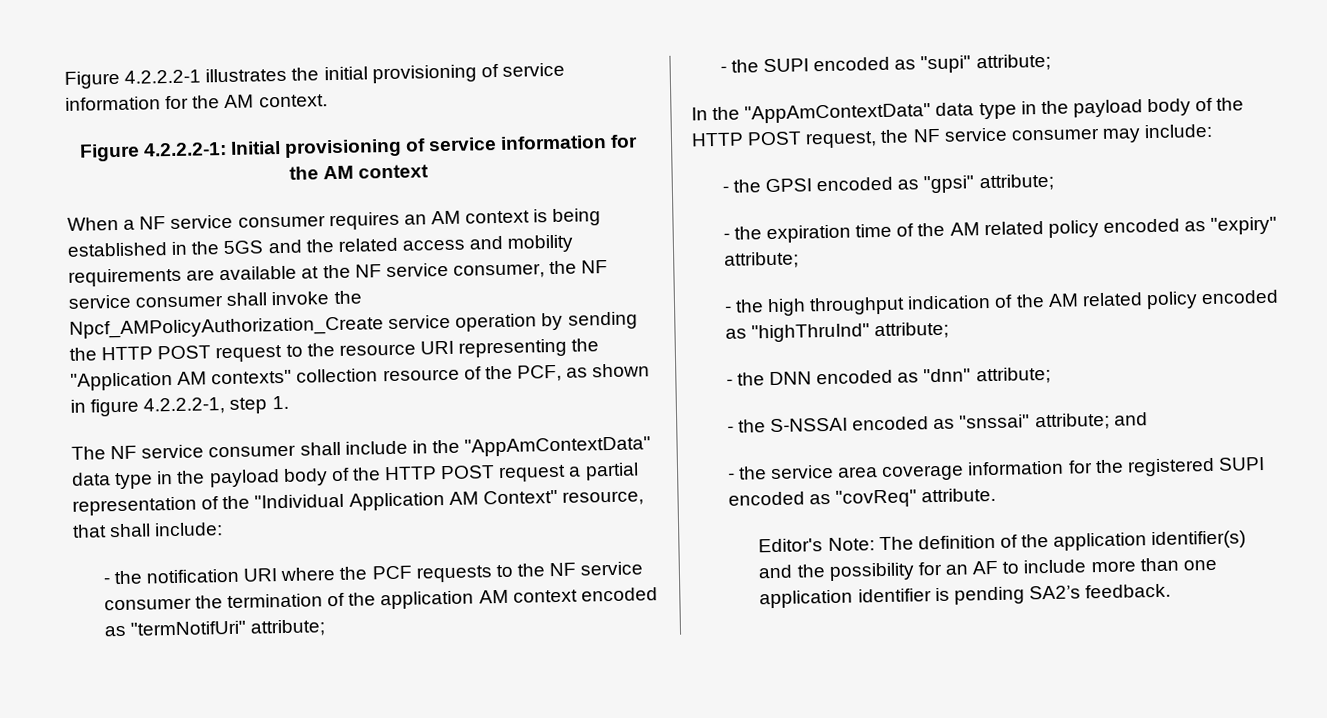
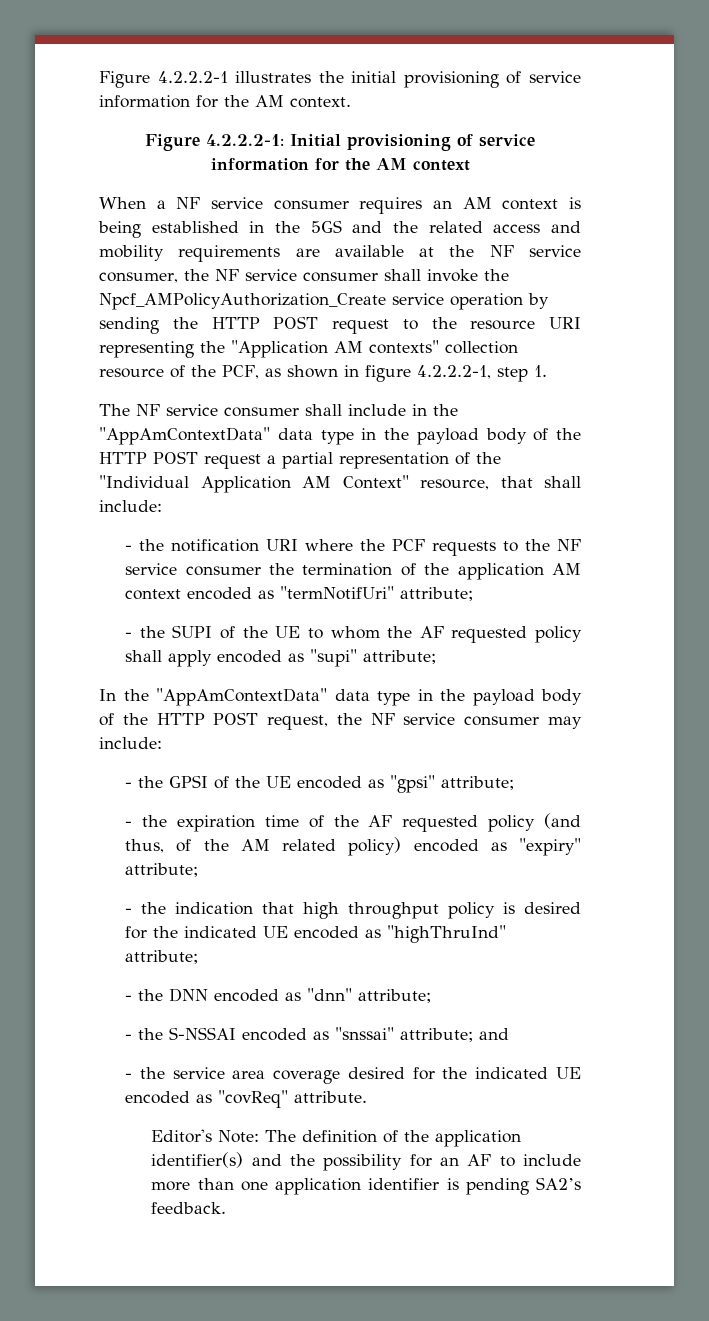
- - the SUPI encoded as "supi" attribute;
+ - the SUPI of the UE to whom the AF requested policy shall apply encoded as "supi" attribute;
- - the GPSI encoded as "gpsi" attribute;
+ - the GPSI of the UE encoded as "gpsi" attribute;
- - the expiration time of the AM related policy encoded as "expiry" attribute;
+ - the expiration time of the AF requested policy (and thus, of the AM related policy) encoded as "expiry" attribute;
- - the high throughput indication of the AM related policy encoded as "highThruInd" attribute;
+ - the indication that high throughput policy is desired for the indicated UE encoded as "highThruInd" attribute;
- - the service area coverage information for the registered SUPI encoded as "covReq" attribute.
+ - the service area coverage desired for the indicated UE encoded as "covReq" attribute.

